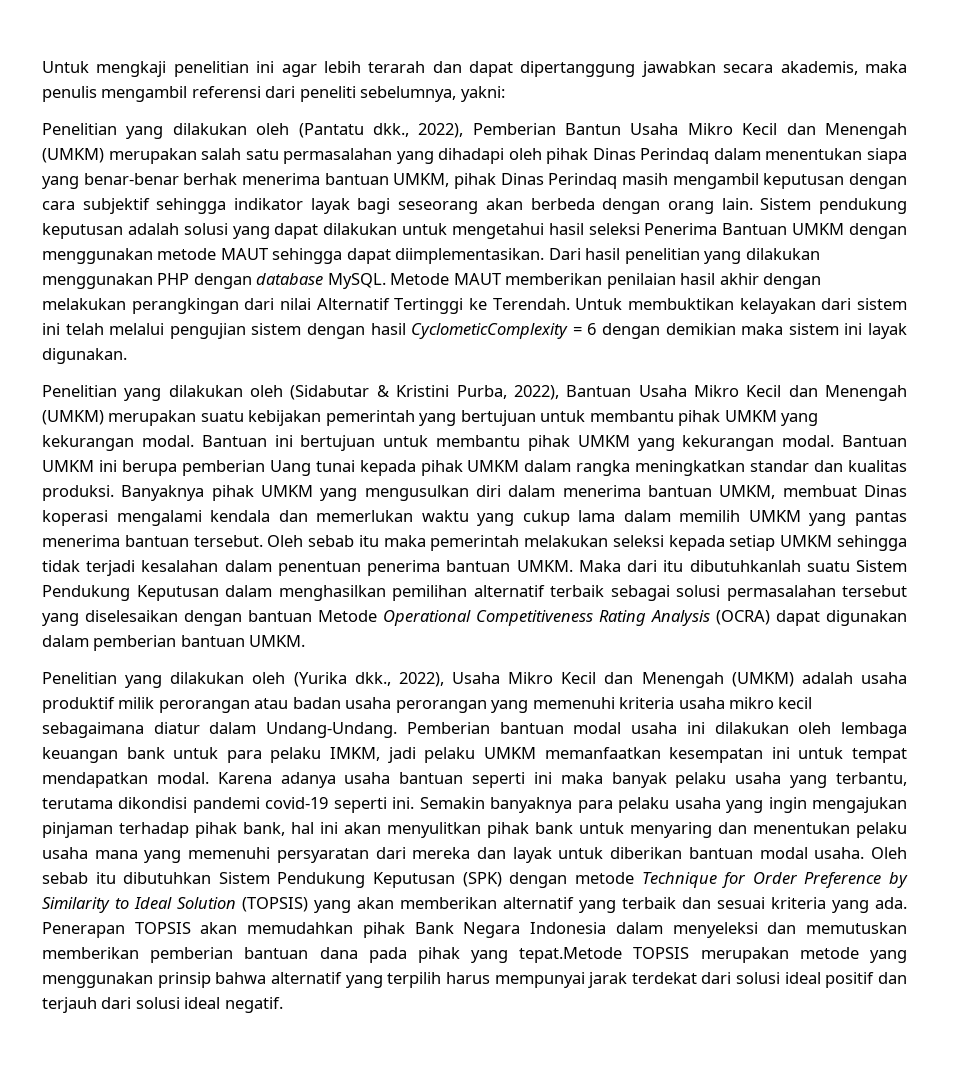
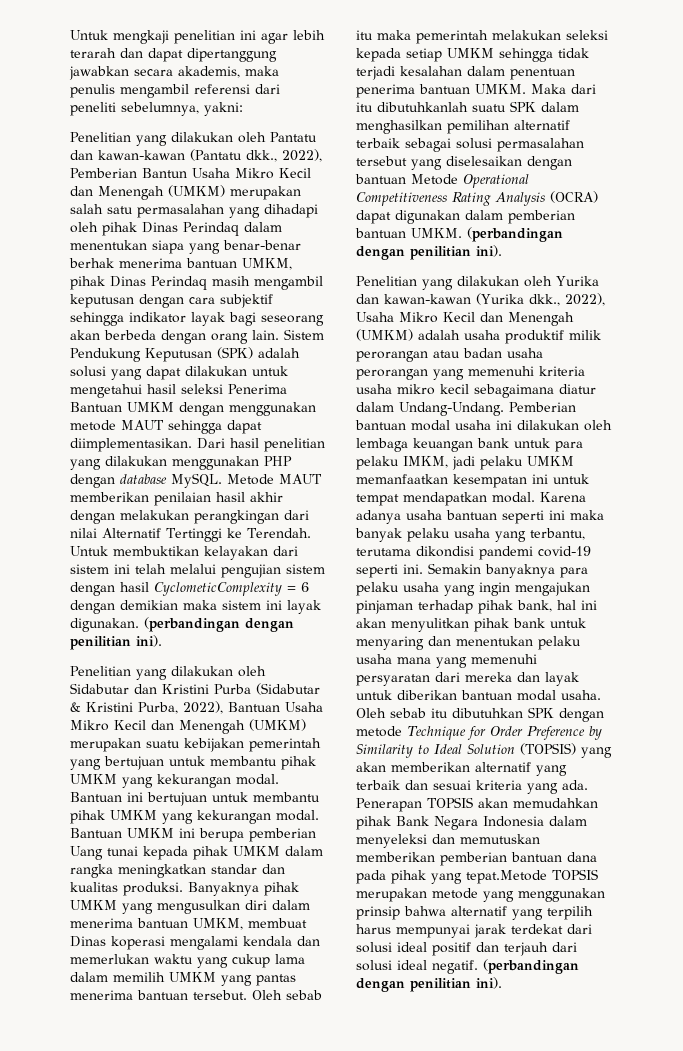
- Penelitian yang dilakukan oleh (Pantatu dkk., 2022), Pemberian Bantun Usaha Mikro Kecil dan Menengah (UMKM) merupakan salah satu permasalahan yang dihadapi oleh pihak Dinas Perindaq dalam menentukan siapa yang benar-benar berhak menerima bantuan UMKM, pihak Dinas Perindaq masih mengambil keputusan dengan cara subjektif sehingga indikator layak bagi seseorang akan berbeda dengan orang lain.
+ Penelitian yang dilakukan oleh Pantatu dan kawan-kawan (Pantatu dkk., 2022), Pemberian Bantun Usaha Mikro Kecil dan Menengah (UMKM) merupakan salah satu permasalahan yang dihadapi oleh pihak Dinas Perindaq dalam menentukan siapa yang benar-benar berhak menerima bantuan UMKM, pihak Dinas Perindaq masih mengambil keputusan dengan cara subjektif sehingga indikator layak bagi seseorang akan berbeda dengan orang lain.
- Sistem pendukung keputusan adalah solusi yang dapat dilakukan untuk mengetahui hasil seleksi Penerima Bantuan UMKM dengan menggunakan metode MAUT sehingga dapat diimplementasikan.
+ Sistem Pendukung Keputusan (SPK) adalah solusi yang dapat dilakukan untuk mengetahui hasil seleksi Penerima Bantuan UMKM dengan menggunakan metode MAUT sehingga dapat diimplementasikan.
- Untuk membuktikan kelayakan dari sistem ini telah melalui pengujian sistem dengan hasil CyclometicComplexity = 6 dengan demikian maka sistem ini layak digunakan.
- Penelitian yang dilakukan oleh (Sidabutar & Kristini Purba, 2022), Bantuan Usaha Mikro Kecil dan Menengah (UMKM) merupakan suatu kebijakan pemerintah yang bertujuan untuk membantu pihak UMKM yang kekurangan modal.
+ Untuk membuktikan kelayakan dari sistem ini telah melalui pengujian sistem dengan hasil CyclometicComplexity = 6 dengan demikian maka sistem ini layak digunakan. (perbandingan dengan penilitian ini).
+ Penelitian yang dilakukan oleh Sidabutar dan Kristini Purba (Sidabutar & Kristini Purba, 2022), Bantuan Usaha Mikro Kecil dan Menengah (UMKM) merupakan suatu kebijakan pemerintah yang bertujuan untuk membantu pihak UMKM yang kekurangan modal.
- Maka dari itu dibutuhkanlah suatu Sistem Pendukung Keputusan dalam menghasilkan pemilihan alternatif terbaik sebagai solusi permasalahan tersebut yang diselesaikan dengan bantuan Metode Operational Competitiveness Rating Analysis (OCRA) dapat digunakan dalam pemberian bantuan UMKM.
- Penelitian yang dilakukan oleh (Yurika dkk., 2022), Usaha Mikro Kecil dan Menengah (UMKM) adalah usaha produktif milik perorangan atau badan usaha perorangan yang memenuhi kriteria usaha mikro kecil sebagaimana diatur dalam Undang-Undang.
+ Maka dari itu dibutuhkanlah suatu SPK dalam menghasilkan pemilihan alternatif terbaik sebagai solusi permasalahan tersebut yang diselesaikan dengan bantuan Metode Operational Competitiveness Rating Analysis (OCRA) dapat digunakan dalam pemberian bantuan UMKM. (perbandingan dengan penilitian ini).
+ Penelitian yang dilakukan oleh Yurika dan kawan-kawan (Yurika dkk., 2022), Usaha Mikro Kecil dan Menengah (UMKM) adalah usaha produktif milik perorangan atau badan usaha perorangan yang memenuhi kriteria usaha mikro kecil sebagaimana diatur dalam Undang-Undang.
- Oleh sebab itu dibutuhkan Sistem Pendukung Keputusan (SPK) dengan metode Technique for Order Preference by Similarity to Ideal Solution (TOPSIS) yang akan memberikan alternatif yang terbaik dan sesuai kriteria yang ada.
+ Oleh sebab itu dibutuhkan SPK dengan metode Technique for Order Preference by Similarity to Ideal Solution (TOPSIS) yang akan memberikan alternatif yang terbaik dan sesuai kriteria yang ada.
- Penerapan TOPSIS akan memudahkan pihak Bank Negara Indonesia dalam menyeleksi dan memutuskan memberikan pemberian bantuan dana pada pihak yang tepat.Metode TOPSIS merupakan metode yang menggunakan prinsip bahwa alternatif yang terpilih harus mempunyai jarak terdekat dari solusi ideal positif dan terjauh dari solusi ideal negatif.
+ Penerapan TOPSIS akan memudahkan pihak Bank Negara Indonesia dalam menyeleksi dan memutuskan memberikan pemberian bantuan dana pada pihak yang tepat.Metode TOPSIS merupakan metode yang menggunakan prinsip bahwa alternatif yang terpilih harus mempunyai jarak terdekat dari solusi ideal positif dan terjauh dari solusi ideal negatif. (perbandingan dengan penilitian ini).

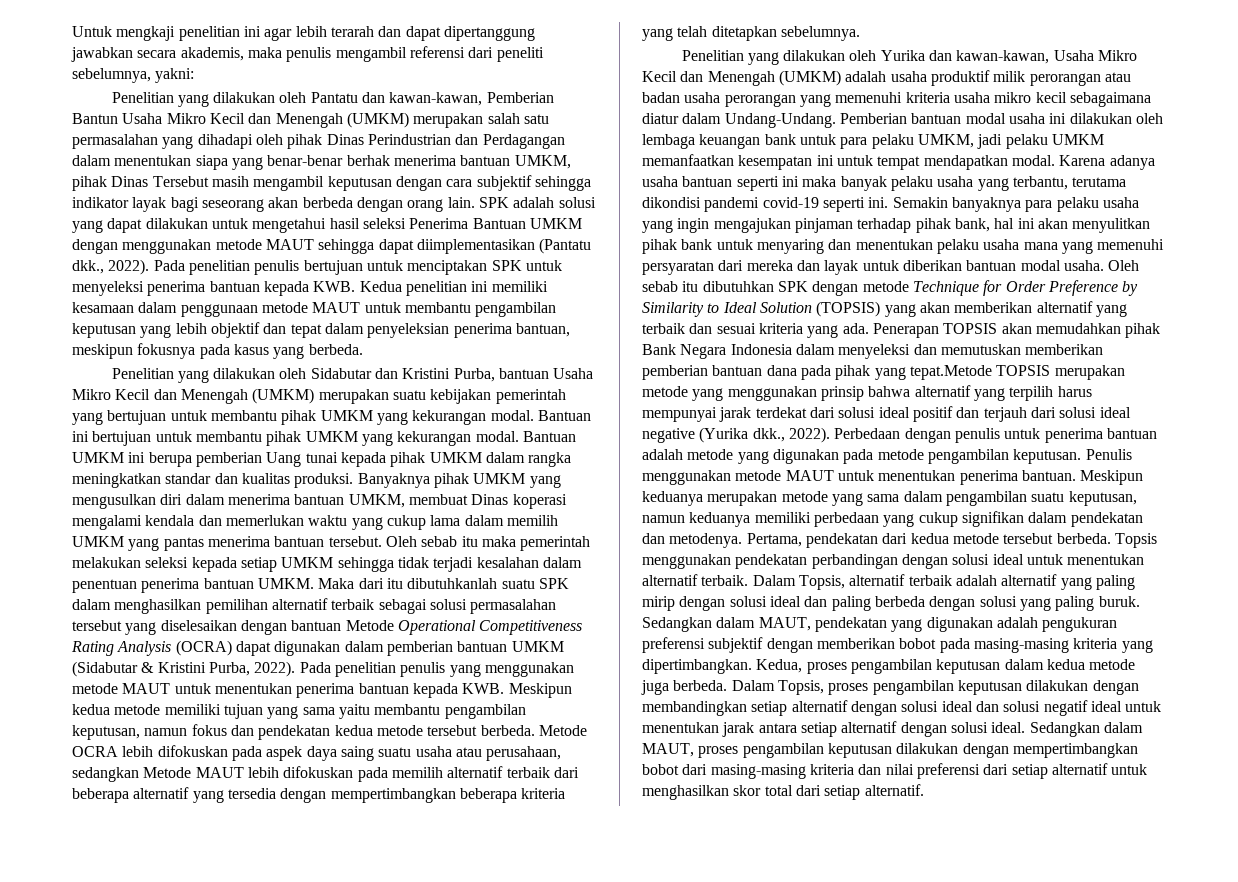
- Penelitian yang dilakukan oleh Pantatu dan kawan-kawan (Pantatu dkk., 2022), Pemberian Bantun Usaha Mikro Kecil dan Menengah (UMKM) merupakan salah satu permasalahan yang dihadapi oleh pihak Dinas Perindaq dalam menentukan siapa yang benar-benar berhak menerima bantuan UMKM, pihak Dinas Perindaq masih mengambil keputusan dengan cara subjektif sehingga indikator layak bagi seseorang akan berbeda dengan orang lain.
+ Penelitian yang dilakukan oleh Pantatu dan kawan-kawan, Pemberian Bantun Usaha Mikro Kecil dan Menengah (UMKM) merupakan salah satu permasalahan yang dihadapi oleh pihak Dinas Perindustrian dan Perdagangan dalam menentukan siapa yang benar-benar berhak menerima bantuan UMKM, pihak Dinas Tersebut masih mengambil keputusan dengan cara subjektif sehingga indikator layak bagi seseorang akan berbeda dengan orang lain.
- Sistem Pendukung Keputusan (SPK) adalah solusi yang dapat dilakukan untuk mengetahui hasil seleksi Penerima Bantuan UMKM dengan menggunakan metode MAUT sehingga dapat diimplementasikan. Dari hasil penelitian yang dilakukan menggunakan PHP dengan database MySQL. Metode MAUT memberikan penilaian hasil akhir dengan melakukan perangkingan dari nilai Alternatif Tertinggi ke Terendah. Untuk membuktikan kelayakan dari sistem ini telah melalui pengujian sistem dengan hasil CyclometicComplexity = 6 dengan demikian maka sistem ini layak digunakan. (perbandingan dengan penilitian ini).
+ SPK adalah solusi yang dapat dilakukan untuk mengetahui hasil seleksi Penerima Bantuan UMKM dengan menggunakan metode MAUT sehingga dapat diimplementasikan (Pantatu dkk., 2022). Pada penelitian penulis bertujuan untuk menciptakan SPK untuk menyeleksi penerima bantuan kepada KWB. Kedua penelitian ini memiliki kesamaan dalam penggunaan metode MAUT untuk membantu pengambilan keputusan yang lebih objektif dan tepat dalam penyeleksian penerima bantuan, meskipun fokusnya pada kasus yang berbeda.
- Penelitian yang dilakukan oleh Sidabutar dan Kristini Purba (Sidabutar & Kristini Purba, 2022), Bantuan Usaha Mikro Kecil dan Menengah (UMKM) merupakan suatu kebijakan pemerintah yang bertujuan untuk membantu pihak UMKM yang kekurangan modal.
+ Penelitian yang dilakukan oleh Sidabutar dan Kristini Purba, bantuan Usaha Mikro Kecil dan Menengah (UMKM) merupakan suatu kebijakan pemerintah yang bertujuan untuk membantu pihak UMKM yang kekurangan modal.
- Maka dari itu dibutuhkanlah suatu SPK dalam menghasilkan pemilihan alternatif terbaik sebagai solusi permasalahan tersebut yang diselesaikan dengan bantuan Metode Operational Competitiveness Rating Analysis (OCRA) dapat digunakan dalam pemberian bantuan UMKM. (perbandingan dengan penilitian ini).
+ Maka dari itu dibutuhkanlah suatu SPK dalam menghasilkan pemilihan alternatif terbaik sebagai solusi permasalahan tersebut yang diselesaikan dengan bantuan Metode Operational Competitiveness Rating Analysis (OCRA) dapat digunakan dalam pemberian bantuan UMKM (Sidabutar & Kristini Purba, 2022). Pada penelitian penulis yang menggunakan metode MAUT untuk menentukan penerima bantuan kepada KWB. Meskipun kedua metode memiliki tujuan yang sama yaitu membantu pengambilan keputusan, namun fokus dan pendekatan kedua metode tersebut berbeda. Metode OCRA lebih difokuskan pada aspek daya saing suatu usaha atau perusahaan, sedangkan Metode MAUT lebih difokuskan pada memilih alternatif terbaik dari beberapa alternatif yang tersedia dengan mempertimbangkan beberapa kriteria yang telah ditetapkan sebelumnya.
- Penelitian yang dilakukan oleh Yurika dan kawan-kawan (Yurika dkk., 2022), Usaha Mikro Kecil dan Menengah (UMKM) adalah usaha produktif milik perorangan atau badan usaha perorangan yang memenuhi kriteria usaha mikro kecil sebagaimana diatur dalam Undang-Undang.
+ Penelitian yang dilakukan oleh Yurika dan kawan-kawan, Usaha Mikro Kecil dan Menengah (UMKM) adalah usaha produktif milik perorangan atau badan usaha perorangan yang memenuhi kriteria usaha mikro kecil sebagaimana diatur dalam Undang-Undang.
- Pemberian bantuan modal usaha ini dilakukan oleh lembaga keuangan bank untuk para pelaku IMKM, jadi pelaku UMKM memanfaatkan kesempatan ini untuk tempat mendapatkan modal.
+ Pemberian bantuan modal usaha ini dilakukan oleh lembaga keuangan bank untuk para pelaku UMKM, jadi pelaku UMKM memanfaatkan kesempatan ini untuk tempat mendapatkan modal.
- Penerapan TOPSIS akan memudahkan pihak Bank Negara Indonesia dalam menyeleksi dan memutuskan memberikan pemberian bantuan dana pada pihak yang tepat.Metode TOPSIS merupakan metode yang menggunakan prinsip bahwa alternatif yang terpilih harus mempunyai jarak terdekat dari solusi ideal positif dan terjauh dari solusi ideal negatif. (perbandingan dengan penilitian ini).
+ Penerapan TOPSIS akan memudahkan pihak Bank Negara Indonesia dalam menyeleksi dan memutuskan memberikan pemberian bantuan dana pada pihak yang tepat.Metode TOPSIS merupakan metode yang menggunakan prinsip bahwa alternatif yang terpilih harus mempunyai jarak terdekat dari solusi ideal positif dan terjauh dari solusi ideal negative (Yurika dkk., 2022). Perbedaan dengan penulis untuk penerima bantuan adalah metode yang digunakan pada metode pengambilan keputusan. Penulis menggunakan metode MAUT untuk menentukan penerima bantuan. Meskipun keduanya merupakan metode yang sama dalam pengambilan suatu keputusan, namun keduanya memiliki perbedaan yang cukup signifikan dalam pendekatan dan metodenya. Pertama, pendekatan dari kedua metode tersebut berbeda. Topsis menggunakan pendekatan perbandingan dengan solusi ideal untuk menentukan alternatif terbaik. Dalam Topsis, alternatif terbaik adalah alternatif yang paling mirip dengan solusi ideal dan paling berbeda dengan solusi yang paling buruk. Sedangkan dalam MAUT, pendekatan yang digunakan adalah pengukuran preferensi subjektif dengan memberikan bobot pada masing-masing kriteria yang dipertimbangkan. Kedua, proses pengambilan keputusan dalam kedua metode juga berbeda. Dalam Topsis, proses pengambilan keputusan dilakukan dengan membandingkan setiap alternatif dengan solusi ideal dan solusi negatif ideal untuk menentukan jarak antara setiap alternatif dengan solusi ideal. Sedangkan dalam MAUT, proses pengambilan keputusan dilakukan dengan mempertimbangkan bobot dari masing-masing kriteria dan nilai preferensi dari setiap alternatif untuk menghasilkan skor total dari setiap alternatif.

